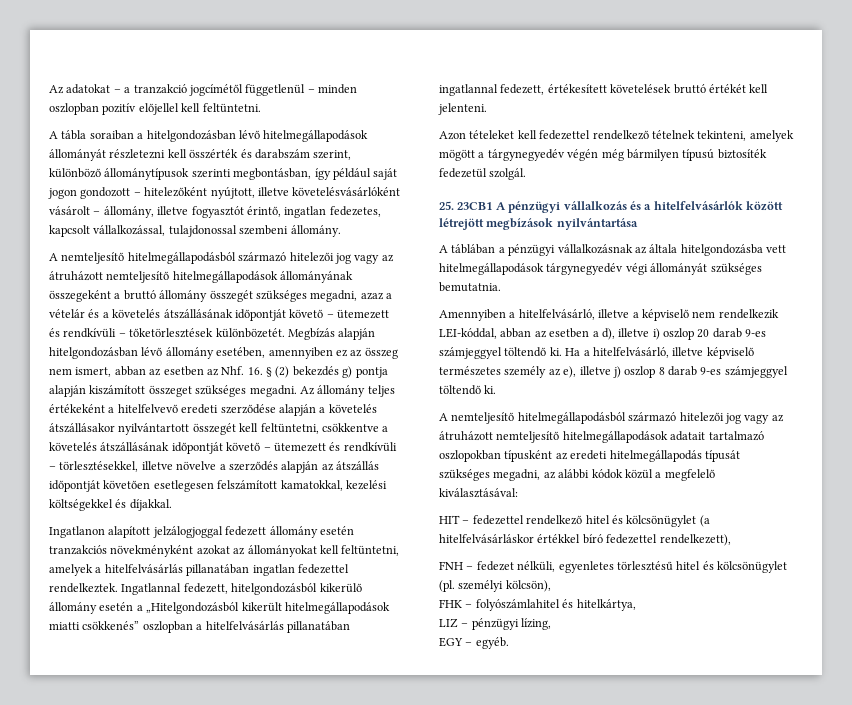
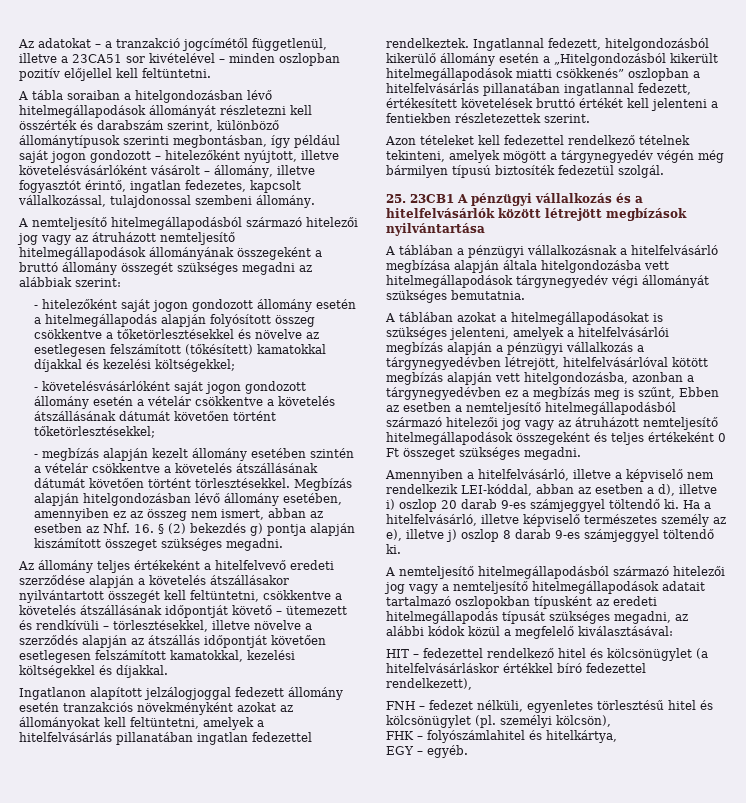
- Az adatokat – a tranzakció jogcímétől függetlenül – minden oszlopban pozitív előjellel kell feltüntetni.
+ Az adatokat – a tranzakció jogcímétől függetlenül, illetve a 23CA51 sor kivételével – minden oszlopban pozitív előjellel kell feltüntetni.
- A nemteljesítő hitelmegállapodásból származó hitelezői jog vagy az átruházott nemteljesítő hitelmegállapodások állományának összegeként a bruttó állomány összegét szükséges megadni, azaz a vételár és a követelés átszállásának időpontját követő – ütemezett és rendkívüli – tőketörlesztések különbözetét.
+ A nemteljesítő hitelmegállapodásból származó hitelezői jog vagy az átruházott nemteljesítő hitelmegállapodások állományának összegeként a bruttó állomány összegét szükséges megadni az alábbiak szerint:
+ - hitelezőként saját jogon gondozott állomány esetén a hitelmegállapodás alapján folyósított összeg csökkentve a tőketörlesztésekkel és növelve az esetlegesen felszámított (tőkésített) kamatokkal díjakkal és kezelési költségekkel;
+ - követelésvásárlóként saját jogon gondozott állomány esetén a vételár csökkentve a követelés átszállásának dátumát követően történt tőketörlesztésekkel;
+ - megbízás alapján kezelt állomány esetében szintén a vételár csökkentve a követelés átszállásának dátumát követően történt törlesztésekkel.
- Megbízás alapján hitelgondozásban lévő állomány esetében, amennyiben ez az összeg nem ismert, abban az esetben az Nhf. 16. § (2) bekezdés g) pontja alapján kiszámított összeget szükséges megadni. Az állomány teljes értékeként a hitelfelvevő eredeti szerződése alapján a követelés átszállásakor nyilvántartott összegét kell feltüntetni, csökkentve a követelés átszállásának időpontját követő – ütemezett és rendkívüli – törlesztésekkel, illetve növelve a szerződés alapján az átszállás időpontját követően esetlegesen felszámított kamatokkal, kezelési költségekkel és díjakkal.
+ Megbízás alapján hitelgondozásban lévő állomány esetében, amennyiben ez az összeg nem ismert, abban az esetben az Nhf. 16. § (2) bekezdés g) pontja alapján kiszámított összeget szükséges megadni.
+ Az állomány teljes értékeként a hitelfelvevő eredeti szerződése alapján a követelés átszállásakor nyilvántartott összegét kell feltüntetni, csökkentve a követelés átszállásának időpontját követő – ütemezett és rendkívüli – törlesztésekkel, illetve növelve a szerződés alapján az átszállás időpontját követően esetlegesen felszámított kamatokkal, kezelési költségekkel és díjakkal.
- Ingatlannal fedezett, hitelgondozásból kikerülő állomány esetén a „Hitelgondozásból kikerült hitelmegállapodások miatti csökkenés” oszlopban a hitelfelvásárlás pillanatában ingatlannal fedezett, értékesített követelések bruttó értékét kell jelenteni.
+ Ingatlannal fedezett, hitelgondozásból kikerülő állomány esetén a „Hitelgondozásból kikerült hitelmegállapodások miatti csökkenés” oszlopban a hitelfelvásárlás pillanatában ingatlannal fedezett, értékesített követelések bruttó értékét kell jelenteni a fentiekben részletezettek szerint.
- A táblában a pénzügyi vállalkozásnak az általa hitelgondozásba vett hitelmegállapodások tárgynegyedév végi állományát szükséges bemutatnia.
+ A táblában a pénzügyi vállalkozásnak a hitelfelvásárló megbízása alapján általa hitelgondozásba vett hitelmegállapodások tárgynegyedév végi állományát szükséges bemutatnia.
+ A táblában azokat a hitelmegállapodásokat is szükséges jelenteni, amelyek a hitelfelvásárlói megbízás alapján a pénzügyi vállalkozás a tárgynegyedévben létrejött, hitelfelvásárlóval kötött megbízás alapján vett hitelgondozásba, azonban a tárgynegyedévben ez a megbízás meg is szűnt, Ebben az esetben a nemteljesítő hitelmegállapodásból származó hitelezői jog vagy az átruházott nemteljesítő hitelmegállapodások összegeként és teljes értékeként 0 Ft összeget szükséges megadni.
- A nemteljesítő hitelmegállapodásból származó hitelezői jog vagy az átruházott nemteljesítő hitelmegállapodások adatait tartalmazó oszlopokban típusként az eredeti hitelmegállapodás típusát szükséges megadni, az alábbi kódok közül a megfelelő kiválasztásával:
+ A nemteljesítő hitelmegállapodásból származó hitelezői jog vagy a nemteljesítő hitelmegállapodások adatait tartalmazó oszlopokban típusként az eredeti hitelmegállapodás típusát szükséges megadni, az alábbi kódok közül a megfelelő kiválasztásával:
- LIZ – pénzügyi lízing,

